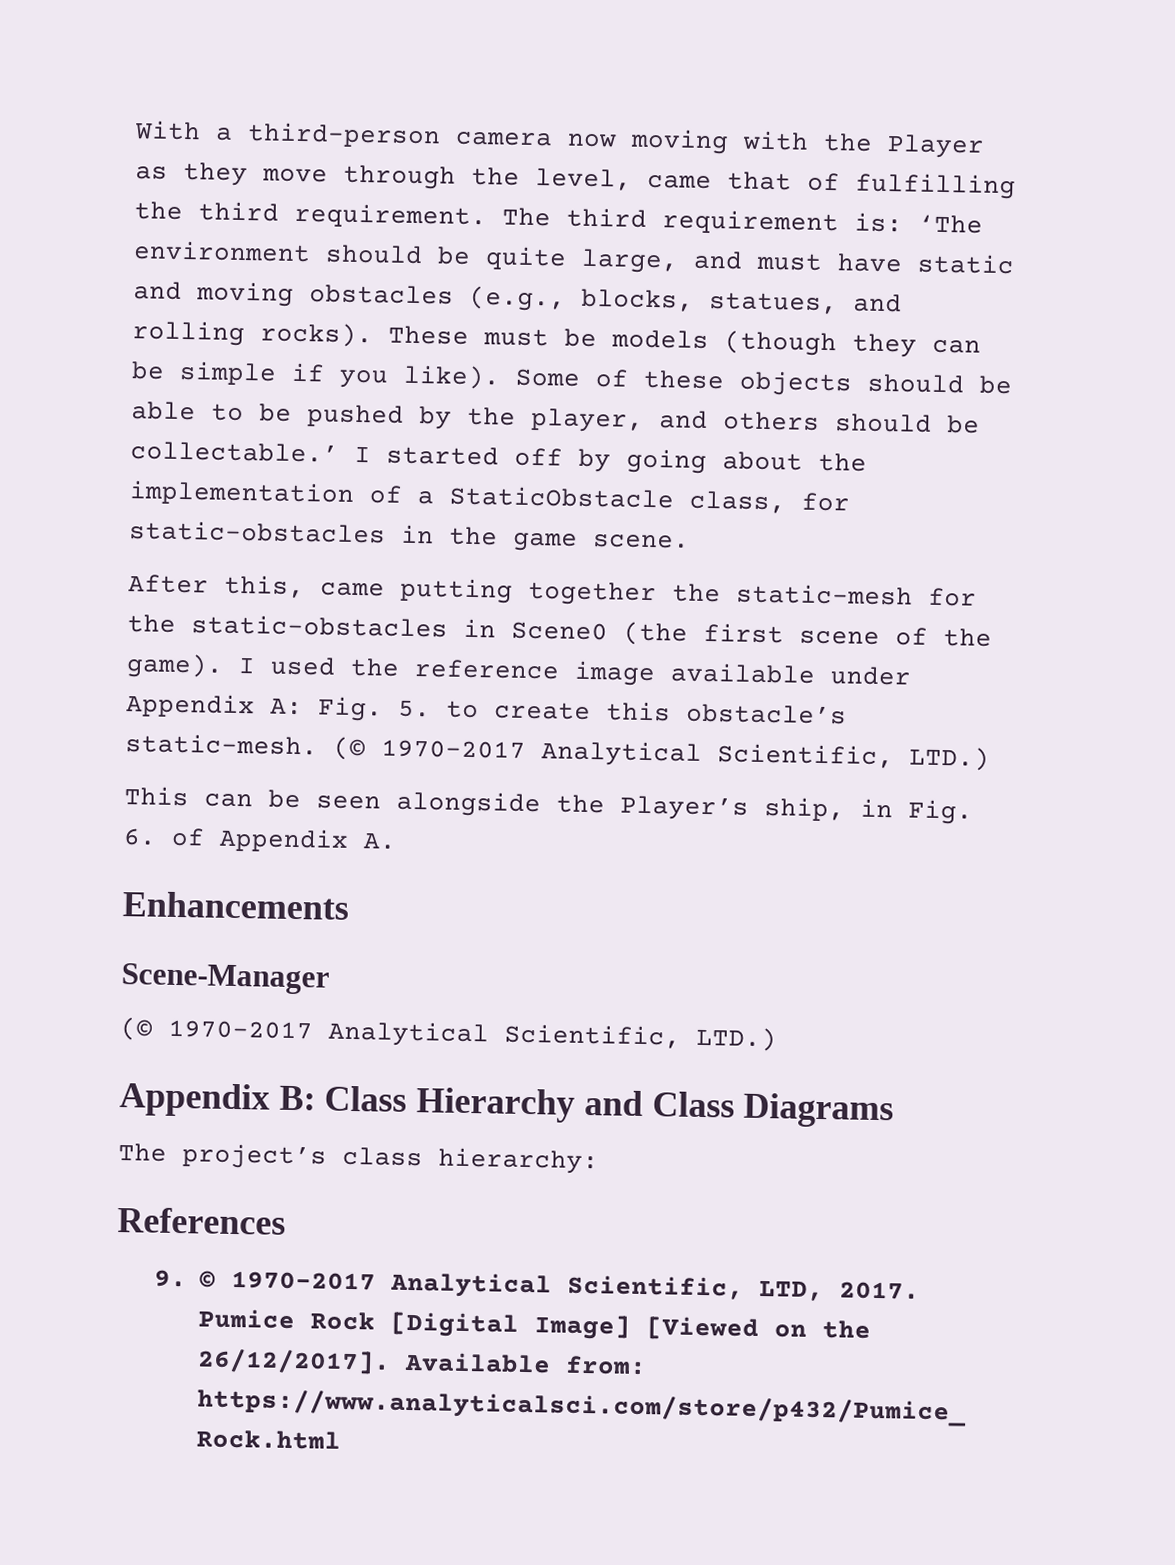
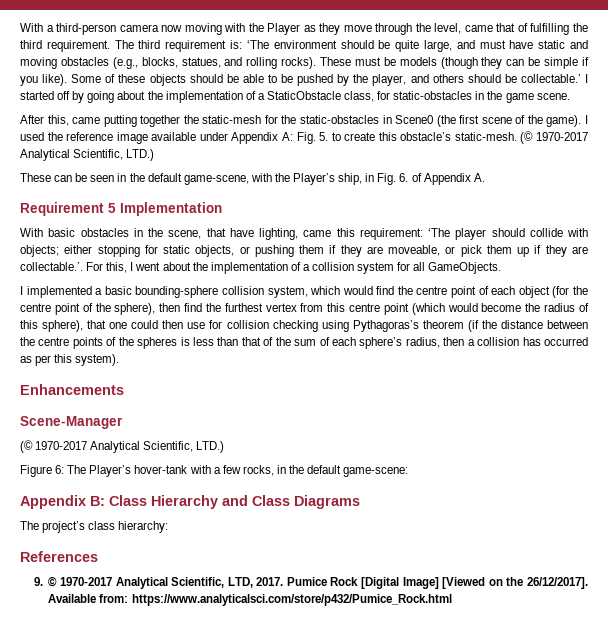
- This can be seen alongside the Player’s ship, in Fig. 6. of Appendix A.
+ These can be seen in the default game-scene, with the Player’s ship, in Fig. 6. of Appendix A.
+ Requirement 5 Implementation
+ With basic obstacles in the scene, that have lighting, came this requirement: ‘The player should collide with objects; either stopping for static objects, or pushing them if they are moveable, or pick them up if they are collectable.’. For this, I went about the implementation of a collision system for all GameObjects.
+ I implemented a basic bounding-sphere collision system, which would find the centre point of each object (for the centre point of the sphere), then find the furthest vertex from this centre point (which would become the radius of this sphere), that one could then use for collision checking using Pythagoras’s theorem (if the distance between the centre points of the spheres is less than that of the sum of each sphere’s radius, then a collision has occurred as per this system).
+ Figure 6: The Player’s hover-tank with a few rocks, in the default game-scene:

